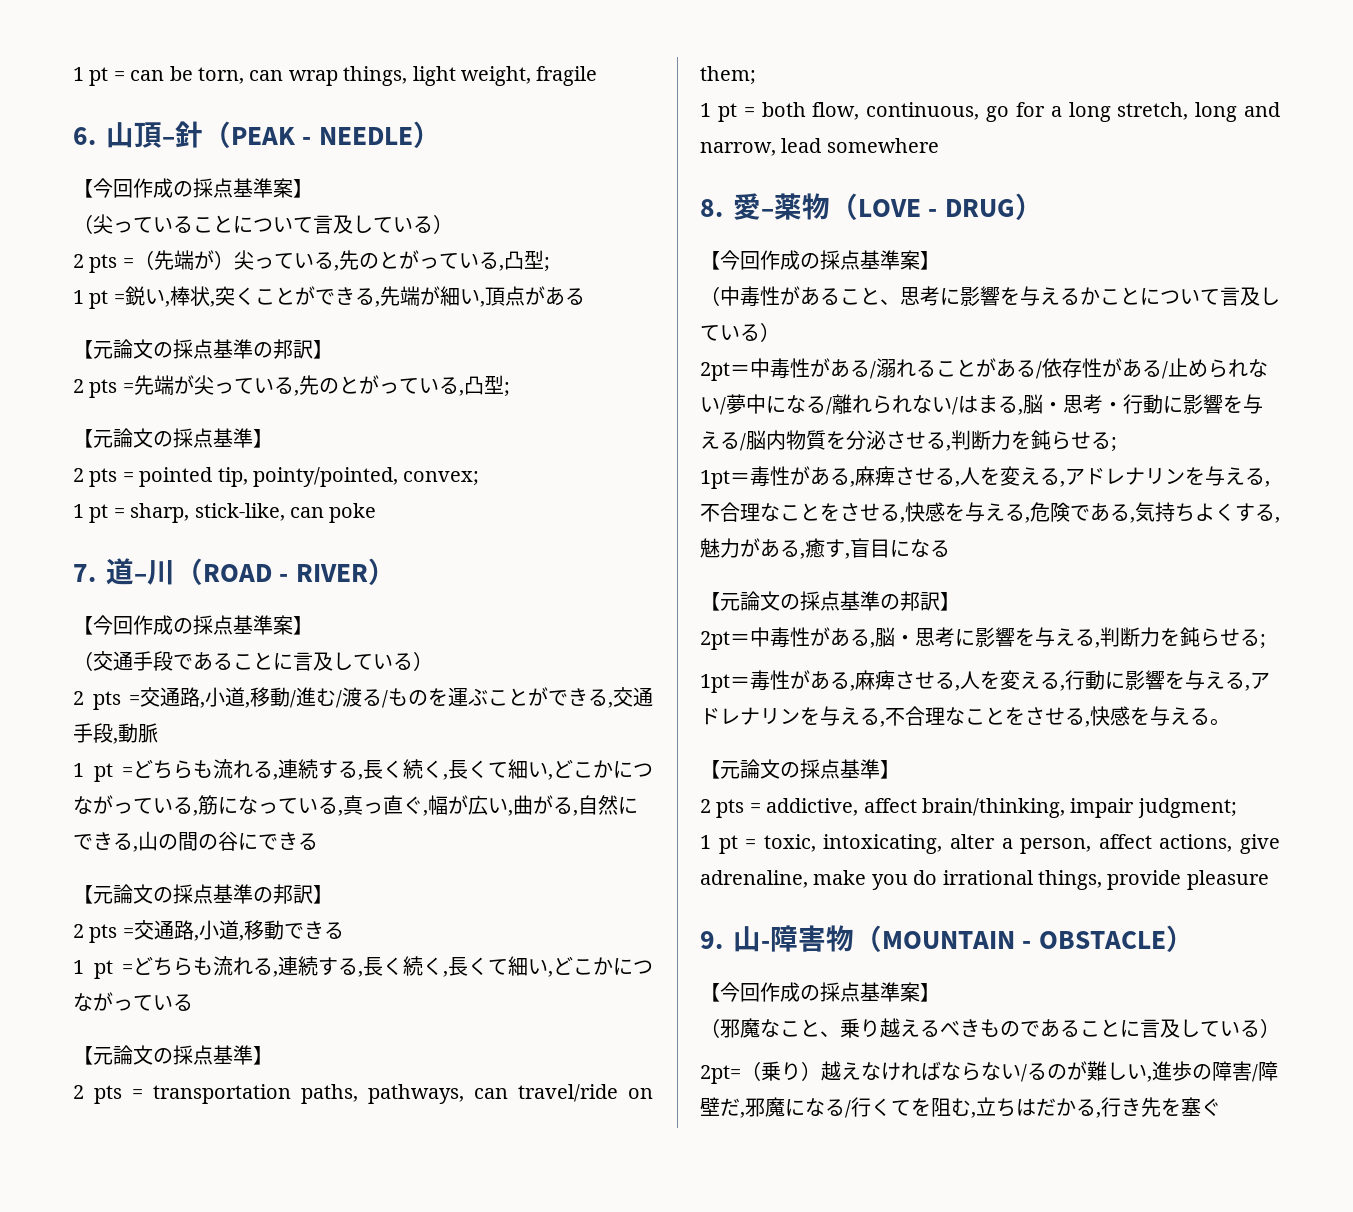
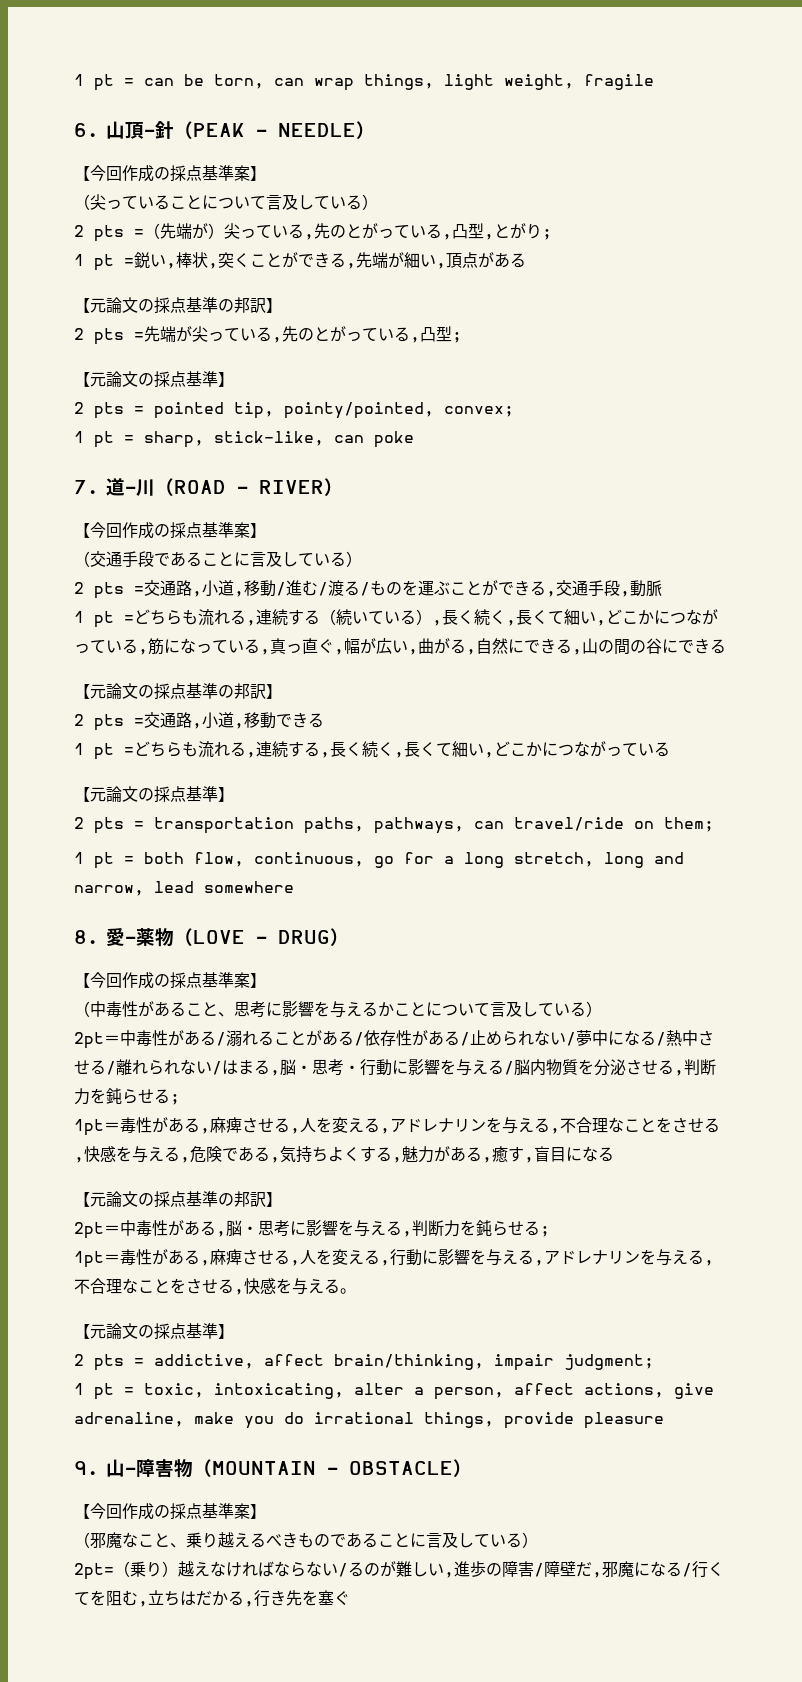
- 2 pts =（先端が）尖っている,先のとがっている,凸型;
+ 2 pts =（先端が）尖っている,先のとがっている,凸型,とがり;
- 1 pt =どちらも流れる,連続する,長く続く,長くて細い,どこかにつながっている,筋になっている,真っ直ぐ,幅が広い,曲がる,自然にできる,山の間の谷にできる
+ 1 pt =どちらも流れる,連続する（続いている）,長く続く,長くて細い,どこかにつながっている,筋になっている,真っ直ぐ,幅が広い,曲がる,自然にできる,山の間の谷にできる
- 2pt＝中毒性がある/溺れることがある/依存性がある/止められない/夢中になる/離れられない/はまる,脳・思考・行動に影響を与える/脳内物質を分泌させる,判断力を鈍らせる;
+ 2pt＝中毒性がある/溺れることがある/依存性がある/止められない/夢中になる/熱中させる/離れられない/はまる,脳・思考・行動に影響を与える/脳内物質を分泌させる,判断力を鈍らせる;

